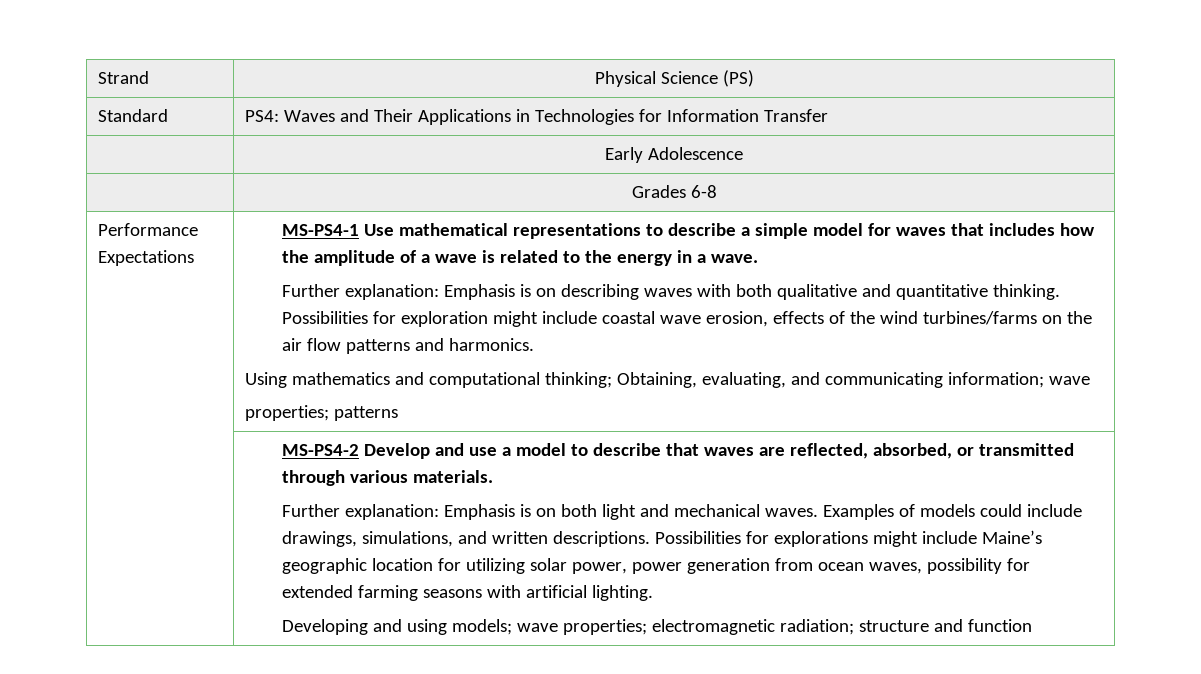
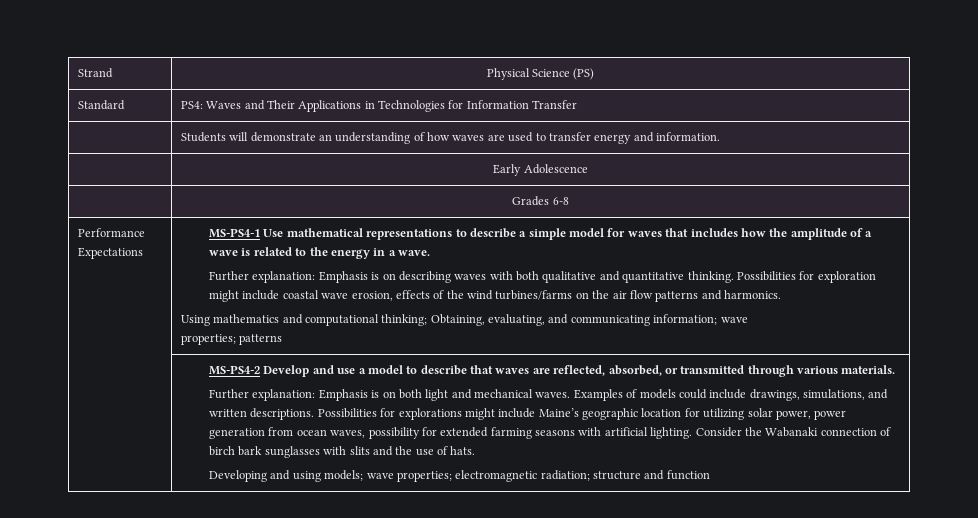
+ | Students will demonstrate an understanding of how waves are used to transfer energy and information.
+ Consider the Wabanaki connection of birch bark sunglasses with slits and the use of hats.

